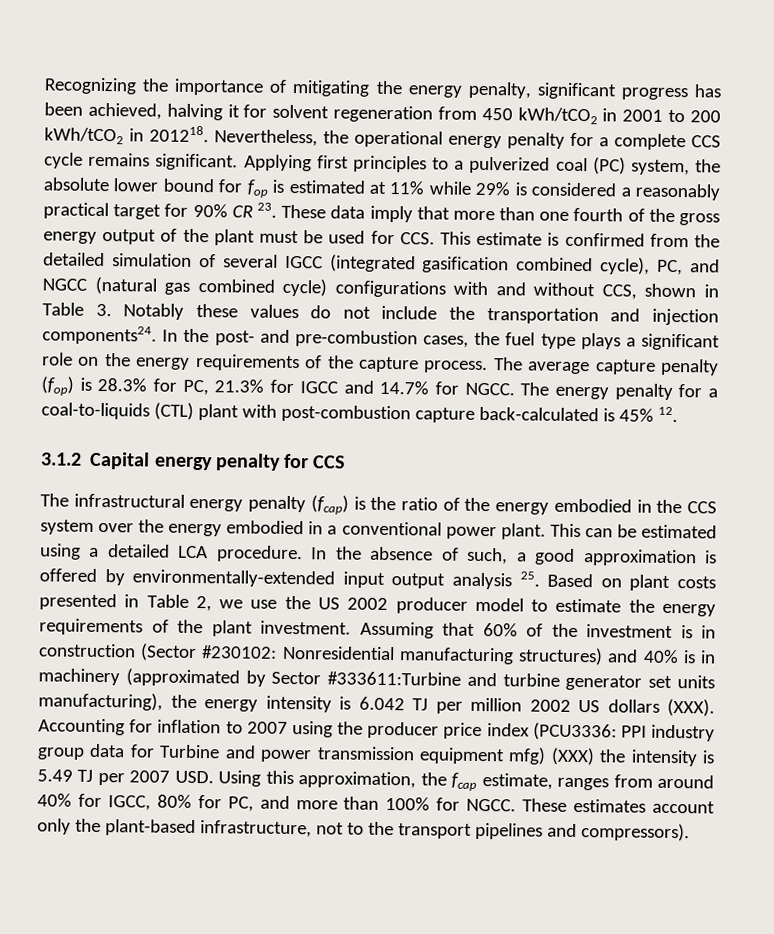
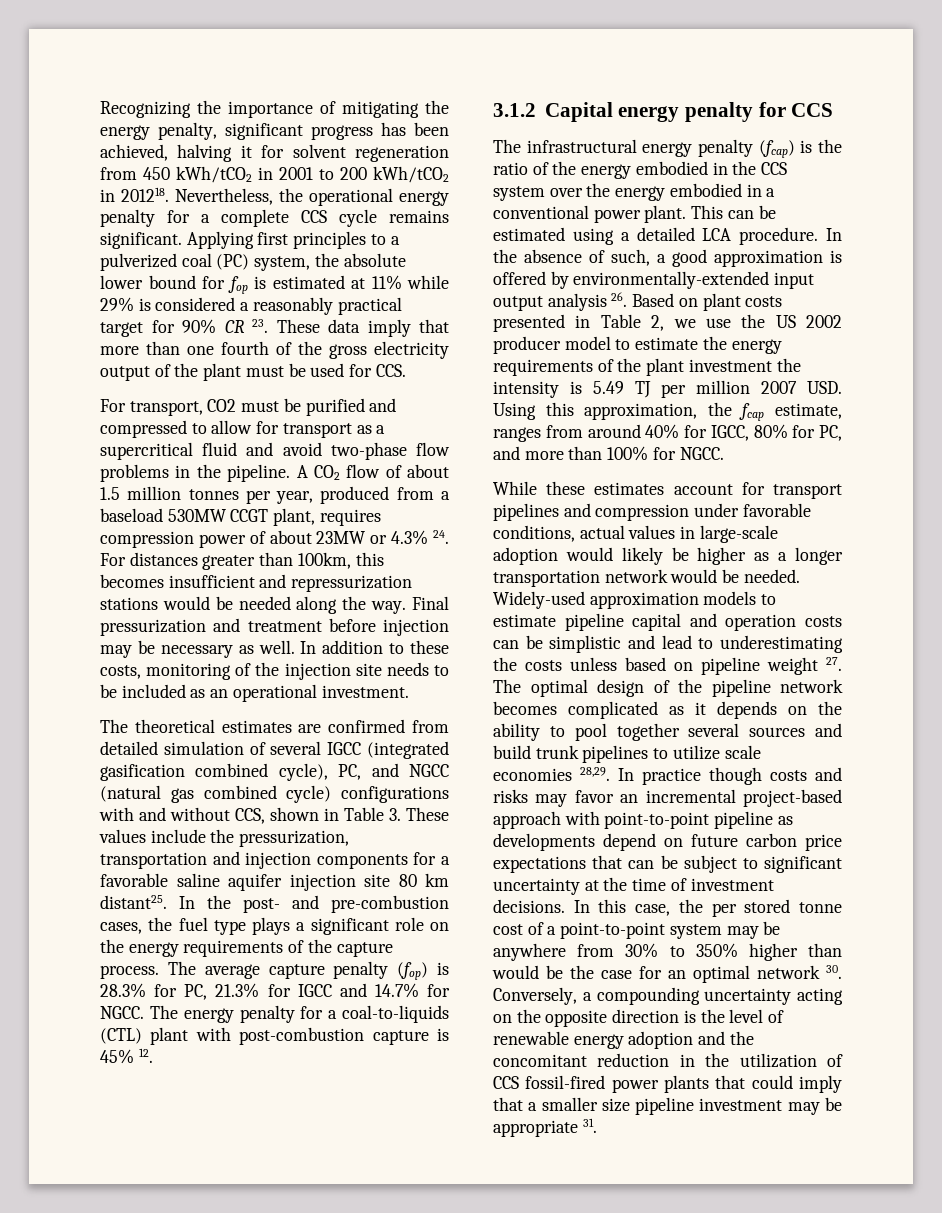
- Applying first principles to a pulverized coal (PC) system, the absolute lower bound for fop is estimated at 11% while 29% is considered a reasonably practical target for 90% CR 23. These data imply that more than one fourth of the gross energy output of the plant must be used for CCS. This estimate is confirmed from the detailed simulation of several IGCC (integrated gasification combined cycle), PC, and NGCC (natural gas combined cycle) configurations with and without CCS, shown in Table 3. Notably these values do not include the transportation and injection components24.
+ Applying first principles to a pulverized coal (PC) system, the absolute lower bound for fop is estimated at 11% while 29% is considered a reasonably practical target for 90% CR 23. These data imply that more than one fourth of the gross electricity output of the plant must be used for CCS.
+ For transport, CO2 must be purified and compressed to allow for transport as a supercritical fluid and avoid two-phase flow problems in the pipeline. A CO2 flow of about 1.5 million tonnes per year, produced from a baseload 530MW CCGT plant, requires compression power of about 23MW or 4.3% 24. For distances greater than 100km, this becomes insufficient and repressurization stations would be needed along the way. Final pressurization and treatment before injection may be necessary as well. In addition to these costs, monitoring of the injection site needs to be included as an operational investment.
+ The theoretical estimates are confirmed from detailed simulation of several IGCC (integrated gasification combined cycle), PC, and NGCC (natural gas combined cycle) configurations with and without CCS, shown in Table 3. These values include the pressurization, transportation and injection components for a favorable saline aquifer injection site 80 km distant25.
- The energy penalty for a coal-to-liquids (CTL) plant with post-combustion capture back-calculated is 45% 12.
+ The energy penalty for a coal-to-liquids (CTL) plant with post-combustion capture is 45% 12.
- In the absence of such, a good approximation is offered by environmentally-extended input output analysis 25. Based on plant costs presented in Table 2, we use the US 2002 producer model to estimate the energy requirements of the plant investment. Assuming that 60% of the investment is in construction (Sector #230102: Nonresidential manufacturing structures) and 40% is in machinery (approximated by Sector #333611:Turbine and turbine generator set units manufacturing), the energy intensity is 6.042 TJ per million 2002 US dollars (XXX). Accounting for inflation to 2007 using the producer price index (PCU3336: PPI industry group data for Turbine and power transmission equipment mfg) (XXX) the intensity is 5.49 TJ per 2007 USD. Using this approximation, the fcap estimate, ranges from around 40% for IGCC, 80% for PC, and more than 100% for NGCC. These estimates account only the plant-based infrastructure, not to the transport pipelines and compressors).
+ In the absence of such, a good approximation is offered by environmentally-extended input output analysis 26. Based on plant costs presented in Table 2, we use the US 2002 producer model to estimate the energy requirements of the plant investment the intensity is 5.49 TJ per million 2007 USD. Using this approximation, the fcap estimate, ranges from around 40% for IGCC, 80% for PC, and more than 100% for NGCC.
+ While these estimates account for transport pipelines and compression under favorable conditions, actual values in large-scale adoption would likely be higher as a longer transportation network would be needed. Widely-used approximation models to estimate pipeline capital and operation costs can be simplistic and lead to underestimating the costs unless based on pipeline weight 27. The optimal design of the pipeline network becomes complicated as it depends on the ability to pool together several sources and build trunk pipelines to utilize scale economies 28,29. In practice though costs and risks may favor an incremental project-based approach with point-to-point pipeline as developments depend on future carbon price expectations that can be subject to significant uncertainty at the time of investment decisions. In this case, the per stored tonne cost of a point-to-point system may be anywhere from 30% to 350% higher than would be the case for an optimal network 30. Conversely, a compounding uncertainty acting on the opposite direction is the level of renewable energy adoption and the concomitant reduction in the utilization of CCS fossil-fired power plants that could imply that a smaller size pipeline investment may be appropriate 31.

